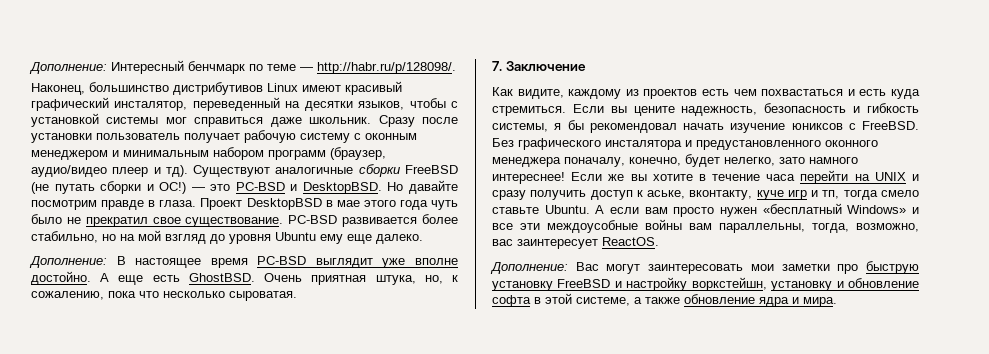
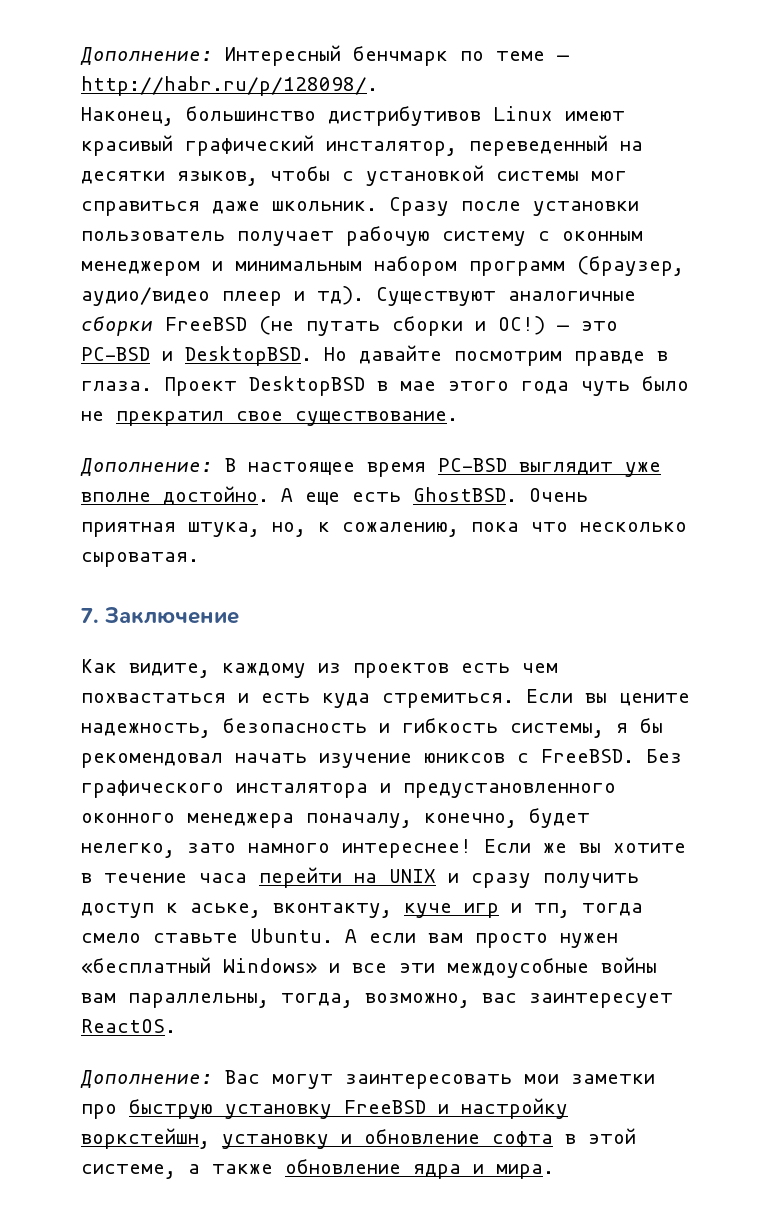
- PC-BSD развивается более стабильно, но на мой взгляд до уровня Ubuntu ему еще далеко.

